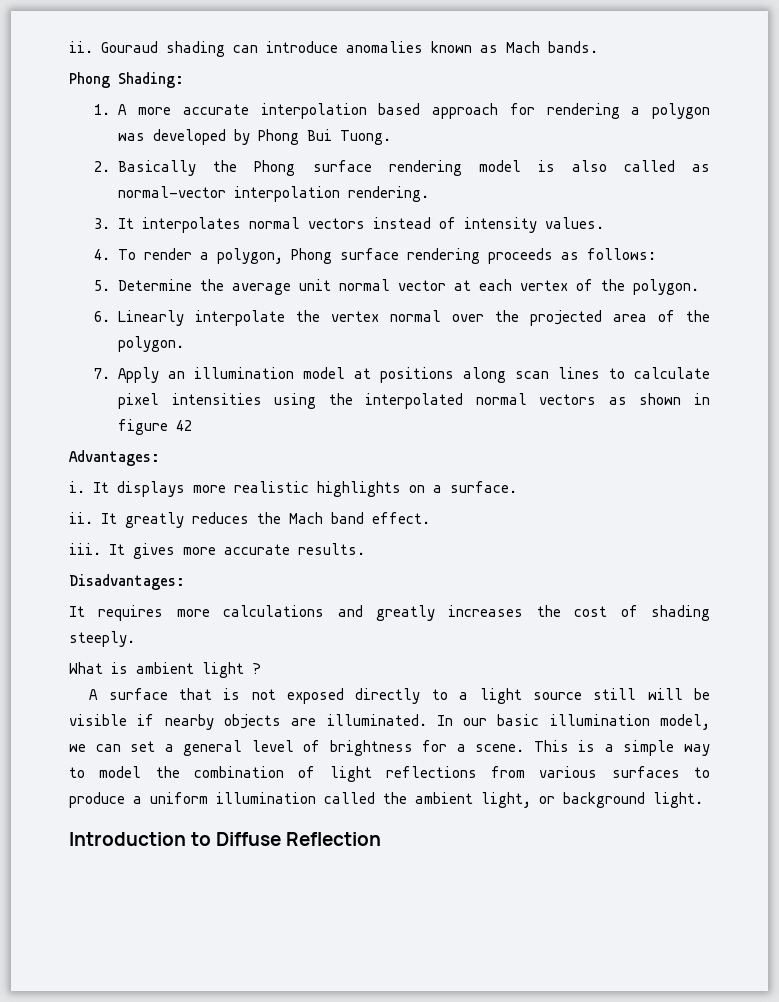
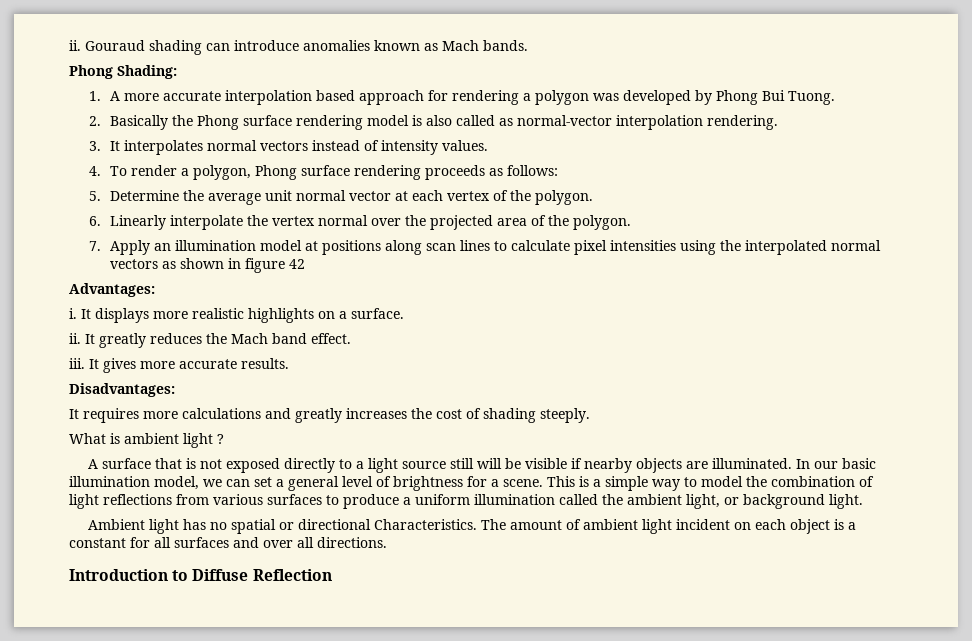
+ Ambient light has no spatial or directional Characteristics. The amount of ambient light incident on each object is a constant for all surfaces and over all directions.

